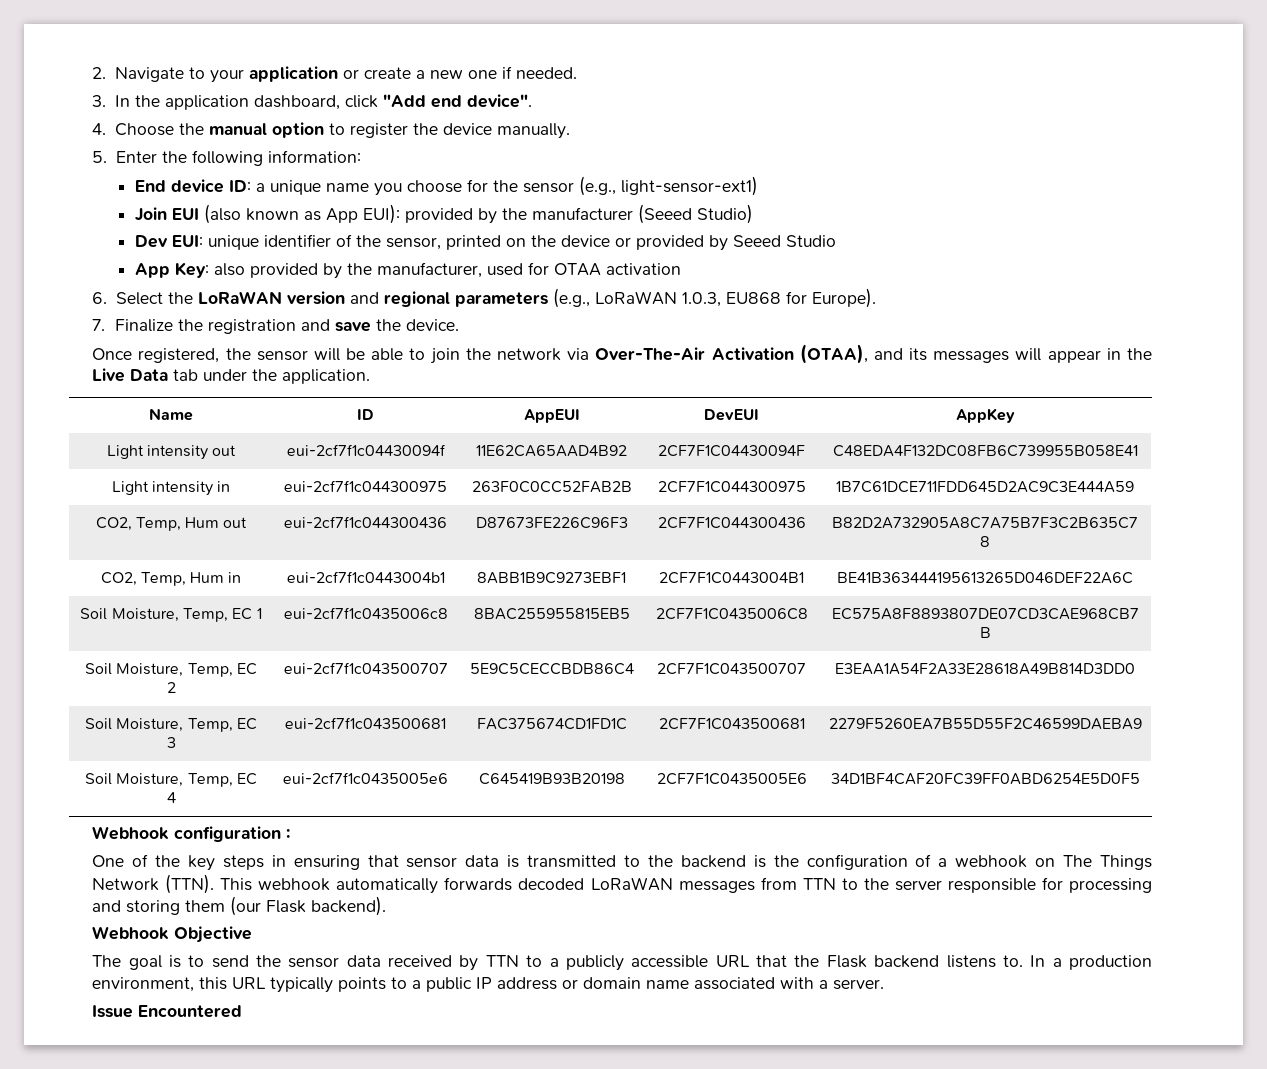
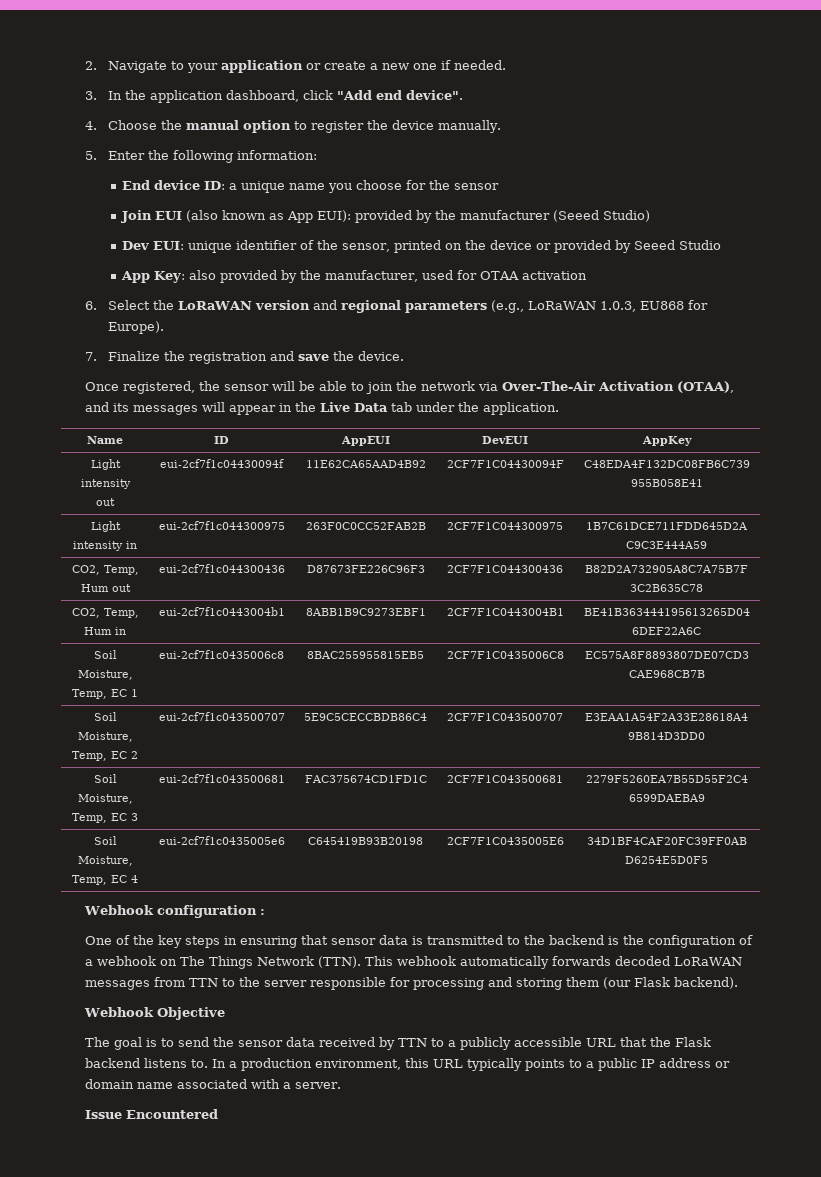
- End device ID: a unique name you choose for the sensor (e.g., light-sensor-ext1)
+ End device ID: a unique name you choose for the sensor

